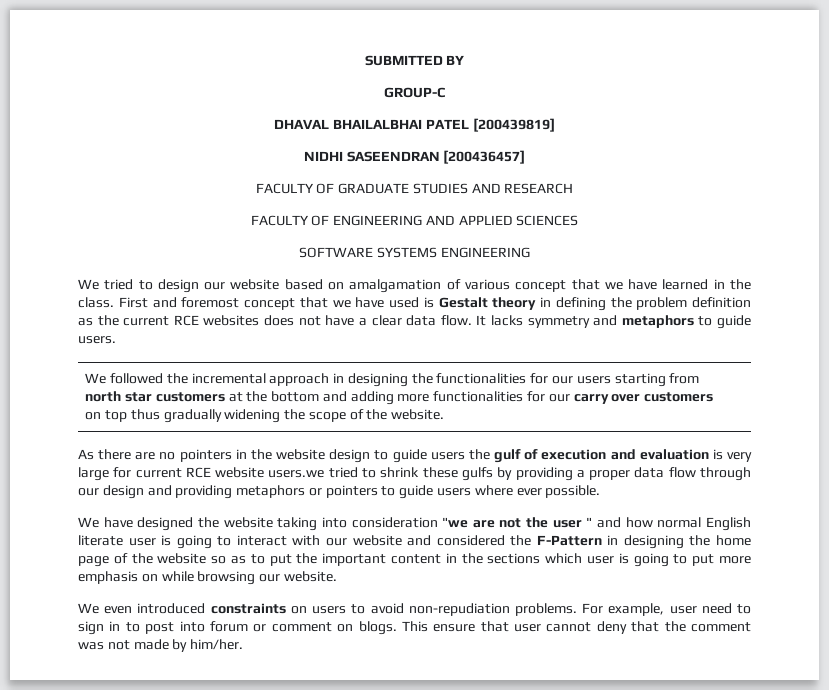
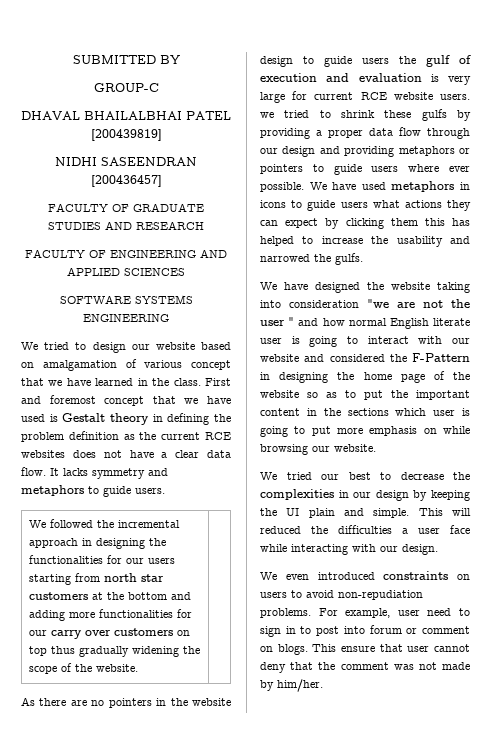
- As there are no pointers in the website design to guide users the gulf of execution and evaluation is very large for current RCE website users.we tried to shrink these gulfs by providing a proper data flow through our design and providing metaphors or pointers to guide users where ever possible.
+ As there are no pointers in the website design to guide users the gulf of execution and evaluation is very large for current RCE website users. we tried to shrink these gulfs by providing a proper data flow through our design and providing metaphors or pointers to guide users where ever possible. We have used metaphors in icons to guide users what actions they can expect by clicking them this has helped to increase the usability and narrowed the gulfs.
+ We tried our best to decrease the complexities in our design by keeping the UI plain and simple. This will reduced the difficulties a user face while interacting with our design.

